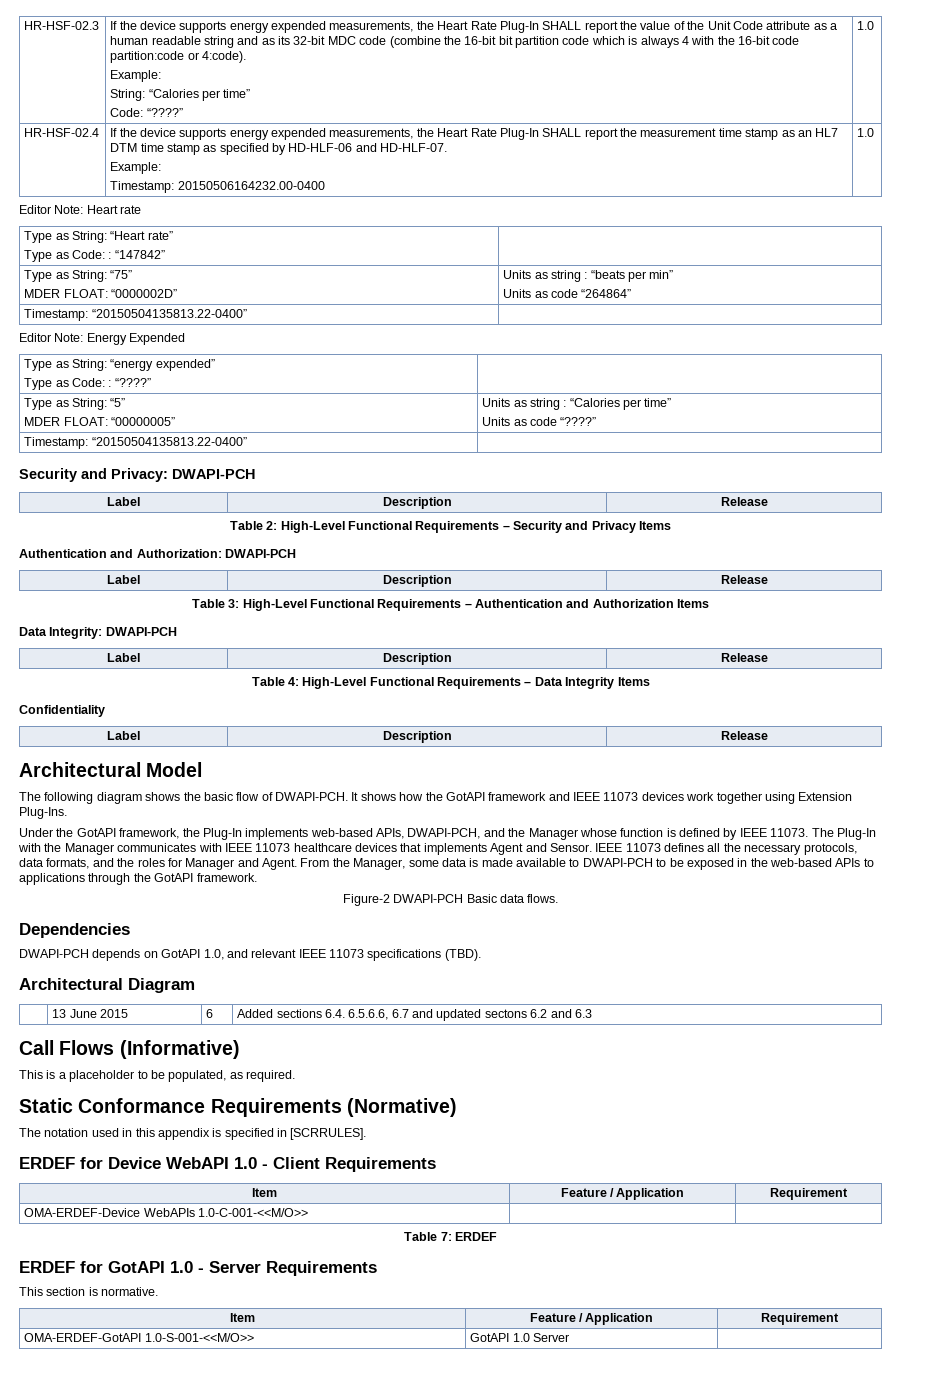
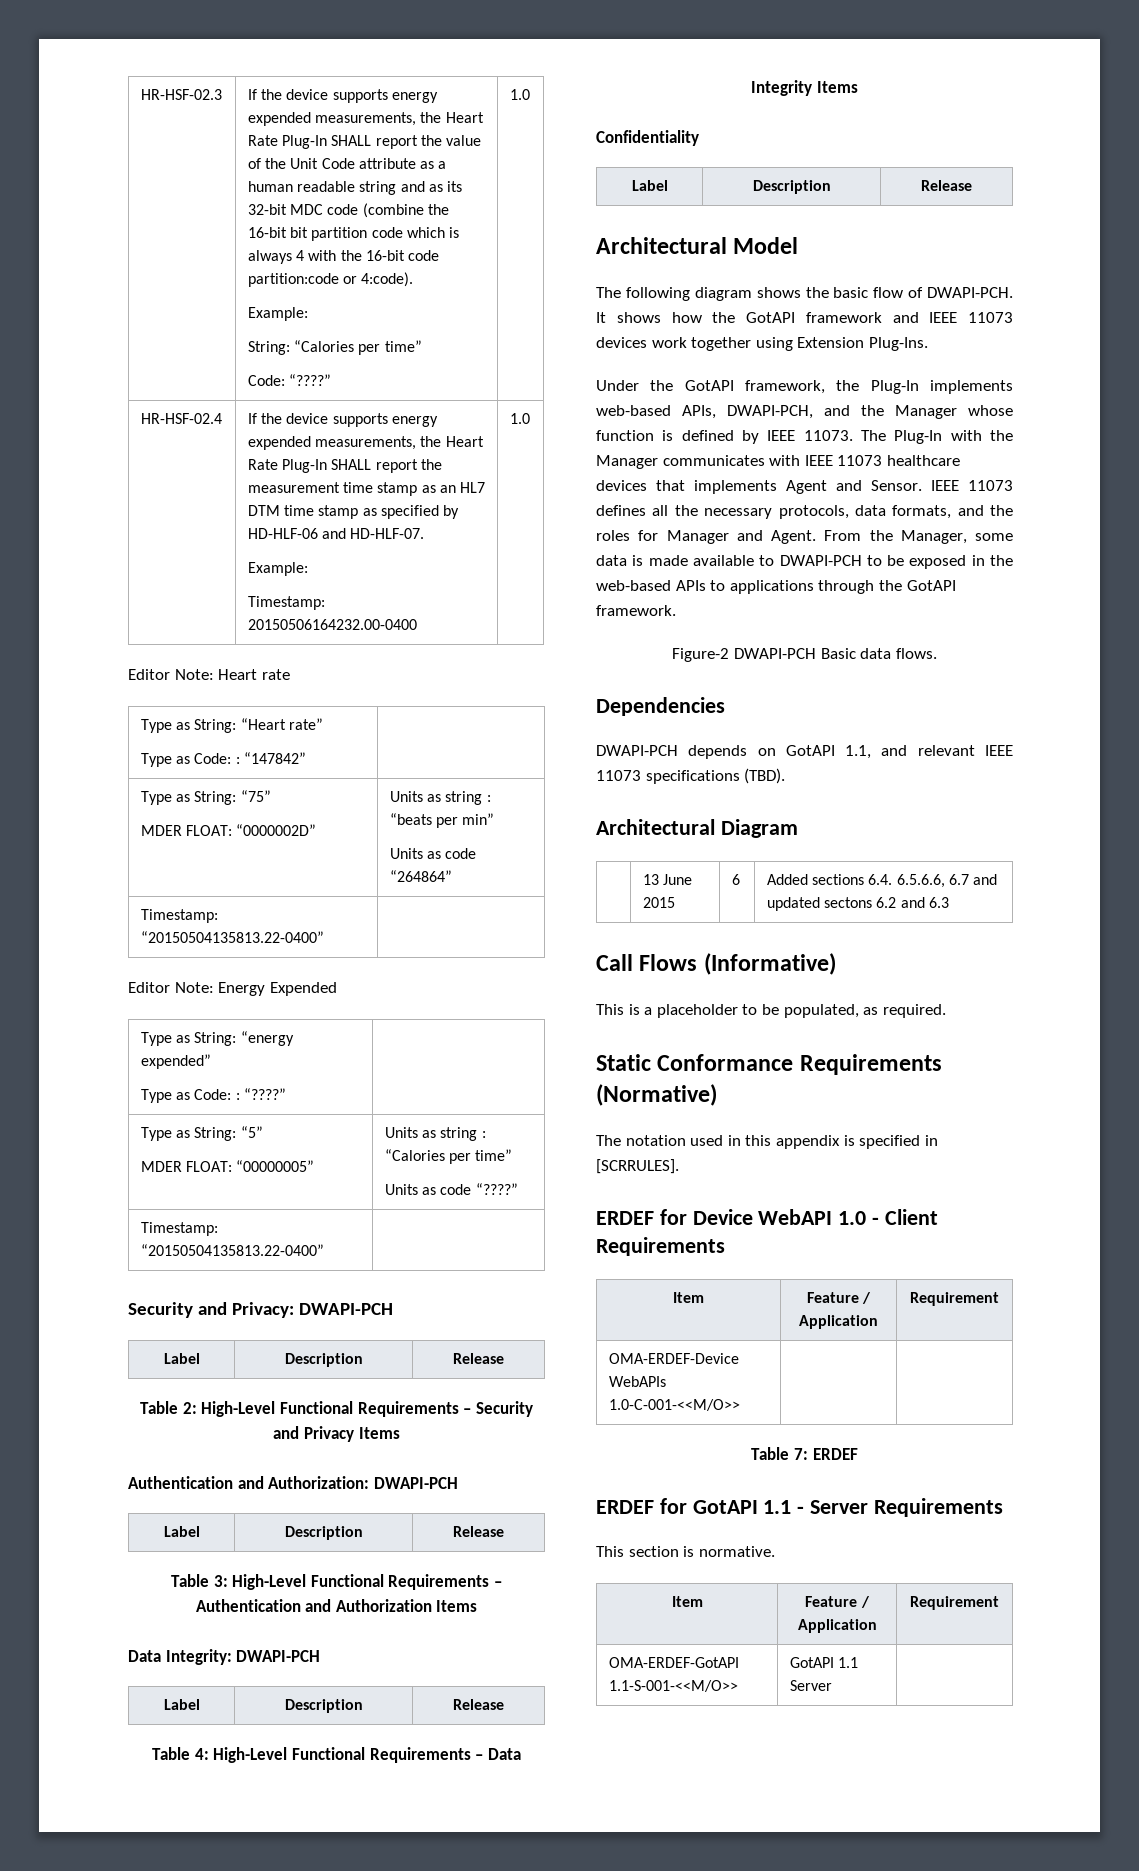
- DWAPI-PCH depends on GotAPI 1.0, and relevant IEEE 11073 specifications (TBD).
+ DWAPI-PCH depends on GotAPI 1.1, and relevant IEEE 11073 specifications (TBD).
- ERDEF for GotAPI 1.0 - Server Requirements
+ ERDEF for GotAPI 1.1 - Server Requirements
- OMA-ERDEF-GotAPI 1.0-S-001-<<M/O>> | GotAPI 1.0 Server |
+ OMA-ERDEF-GotAPI 1.1-S-001-<<M/O>> | GotAPI 1.1 Server |

